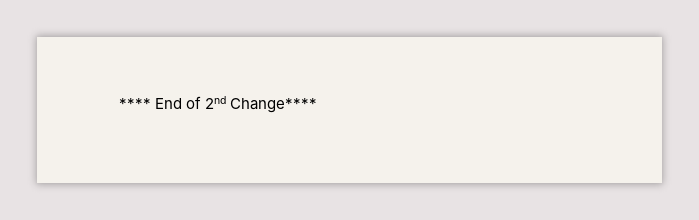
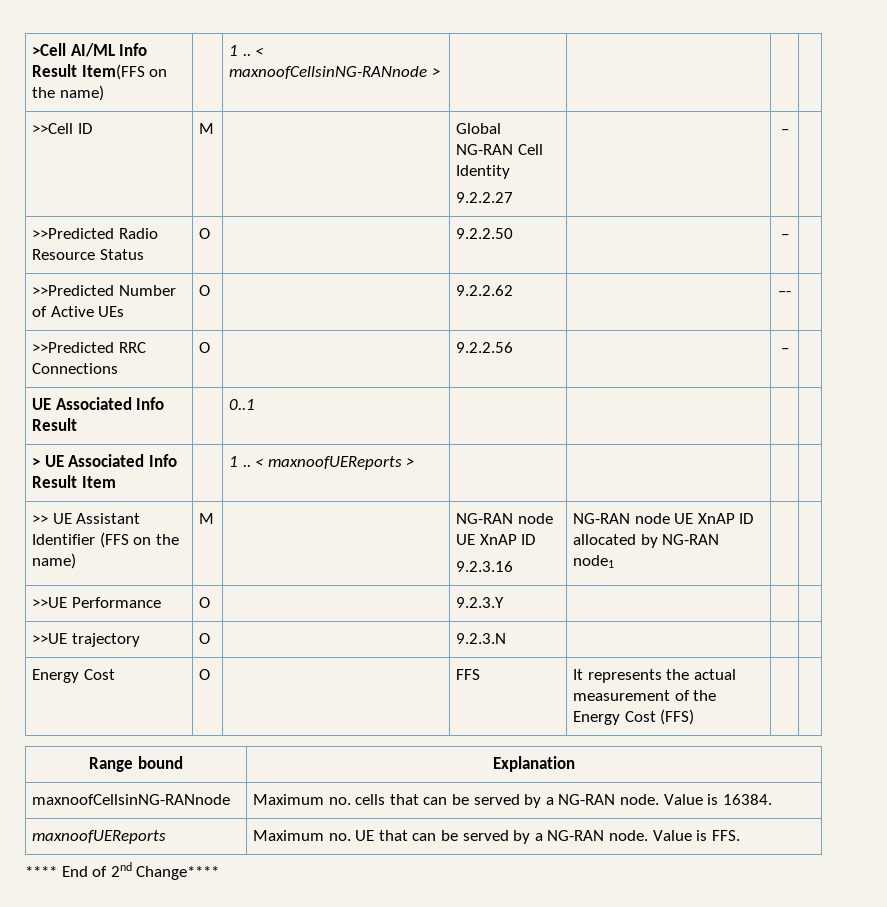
+ >Cell AI/ML Info Result Item(FFS on the name) | | 1 .. < maxnoofCellsinNG-RANnode > | | | |
+ >>Cell ID | M | | Global NG-RAN Cell Identity
+ 9.2.2.27 | | – |
+ >>Predicted Radio Resource Status | O | | 9.2.2.50 | | – |
+ >>Predicted Number of Active UEs | O | | 9.2.2.62 | | –- |
+ >>Predicted RRC Connections | O | | 9.2.2.56 | | – |
+ UE Associated Info Result | | 0..1 | | | |
+ > UE Associated Info Result Item | | 1 .. < maxnoofUEReports > | | | |
+ >> UE Assistant Identifier (FFS on the name) | M | | NG-RAN node UE XnAP ID
+ 9.2.3.16 | NG-RAN node UE XnAP ID allocated by NG-RAN node1 | |
+ >>UE Performance | O | | 9.2.3.Y | | |
+ >>UE trajectory | O | | 9.2.3.N | | |
+ Energy Cost | O | | FFS | It represents the actual measurement of the Energy Cost (FFS) | |
+ Range bound | Explanation
+ maxnoofCellsinNG-RANnode | Maximum no. cells that can be served by a NG-RAN node. Value is 16384.
+ maxnoofUEReports | Maximum no. UE that can be served by a NG-RAN node. Value is FFS.

